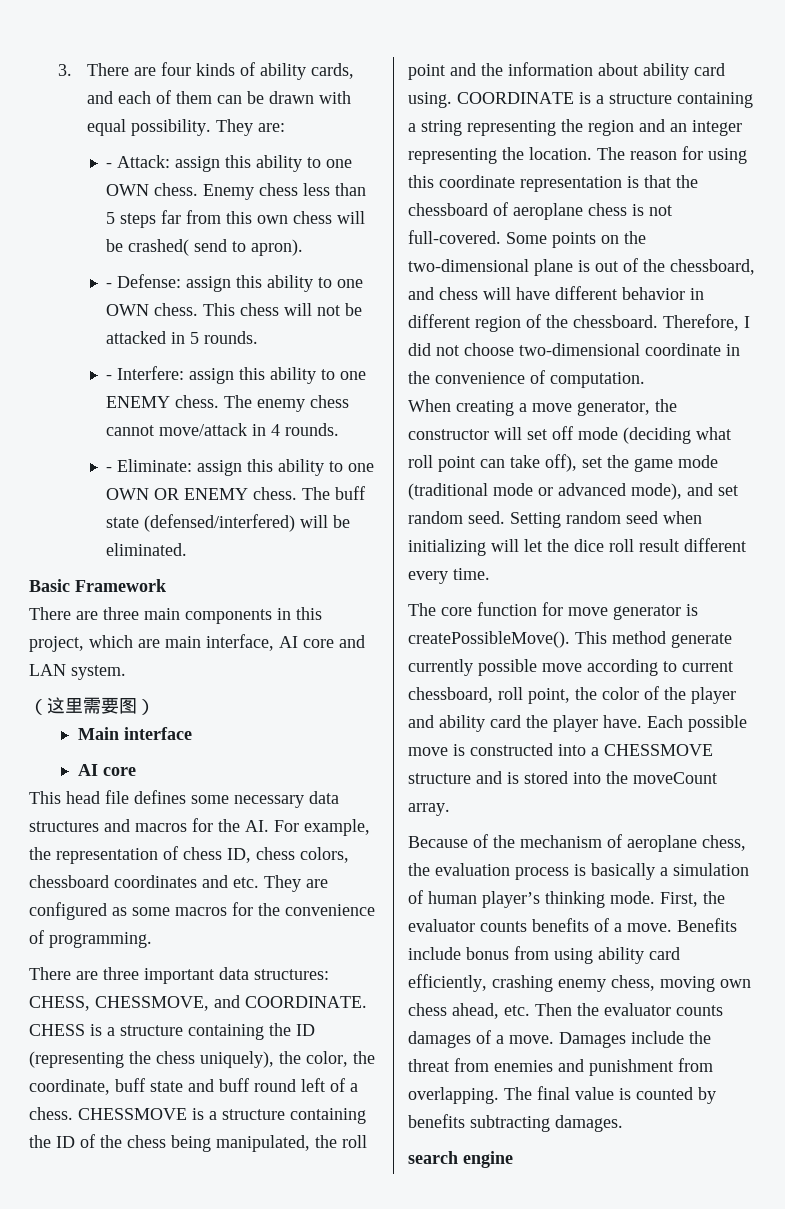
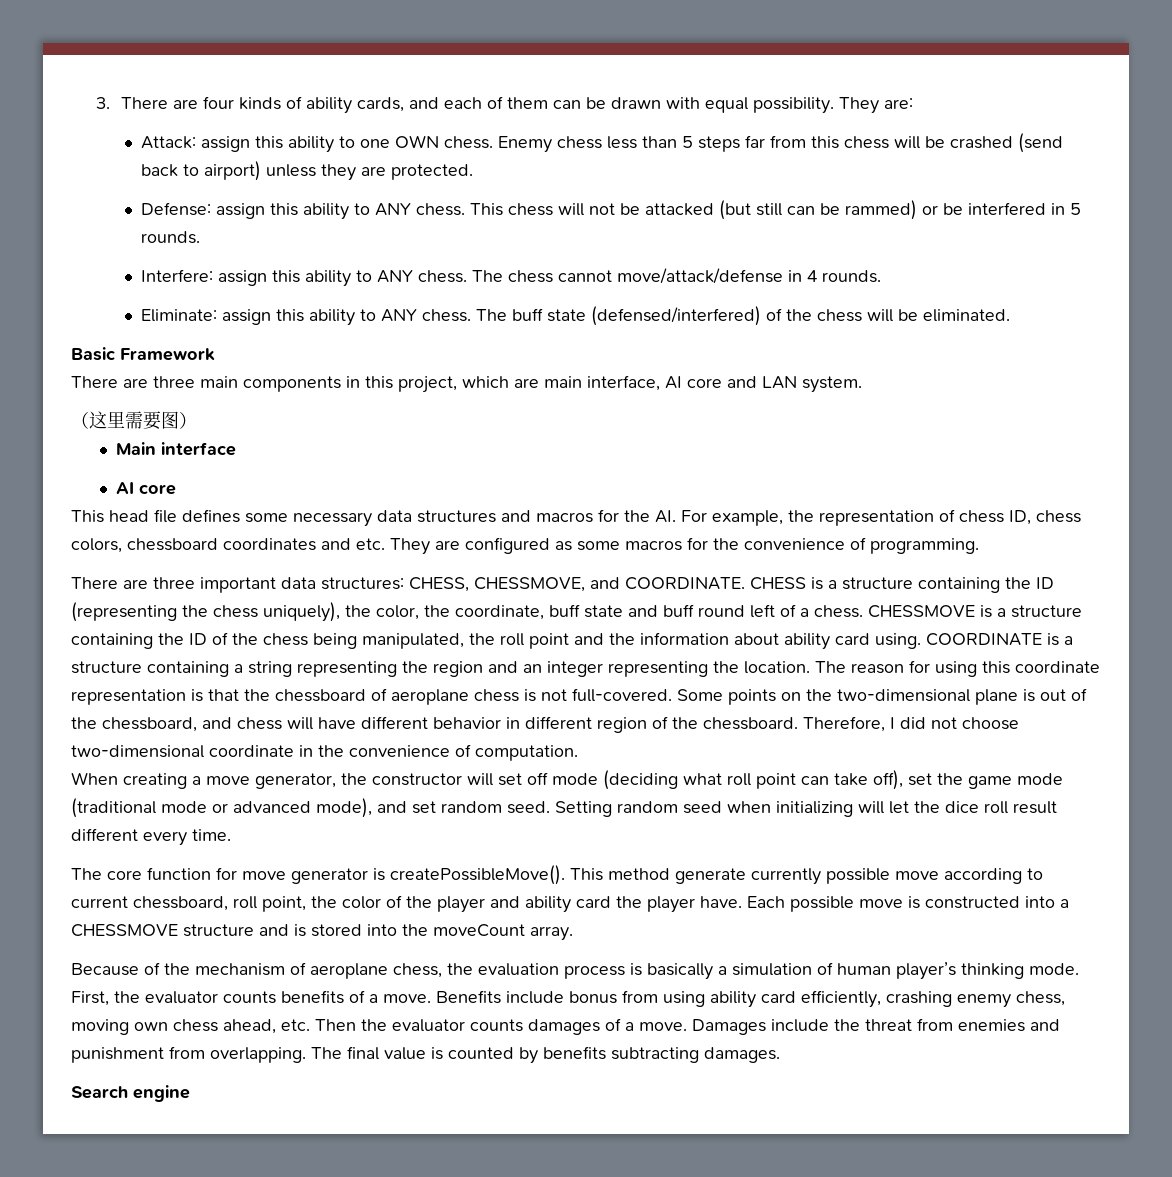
- - Attack: assign this ability to one OWN chess.
+ Attack: assign this ability to one OWN chess.
- Enemy chess less than 5 steps far from this own chess will be crashed( send to apron).
- - Defense: assign this ability to one OWN chess.
+ Enemy chess less than 5 steps far from this chess will be crashed (send back to airport) unless they are protected.
+ Defense: assign this ability to ANY chess.
- This chess will not be attacked in 5 rounds.
+ This chess will not be attacked (but still can be rammed) or be interfered in 5 rounds.
- - Interfere: assign this ability to one ENEMY chess. The enemy chess cannot move/attack in 4 rounds.
+ Interfere: assign this ability to ANY chess. The chess cannot move/attack/defense in 4 rounds.
- - Eliminate: assign this ability to one OWN OR ENEMY chess.
+ Eliminate: assign this ability to ANY chess.
- The buff state (defensed/interfered) will be eliminated.
+ The buff state (defensed/interfered) of the chess will be eliminated.
- search engine
+ Search engine

